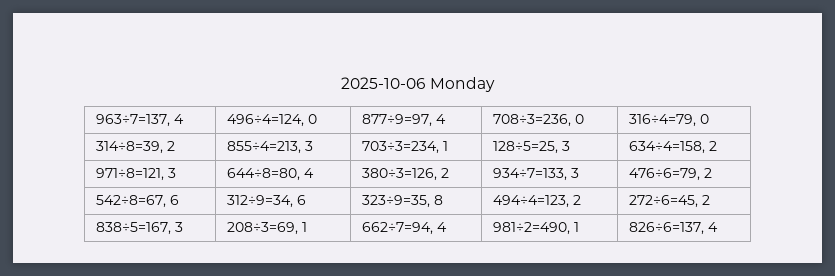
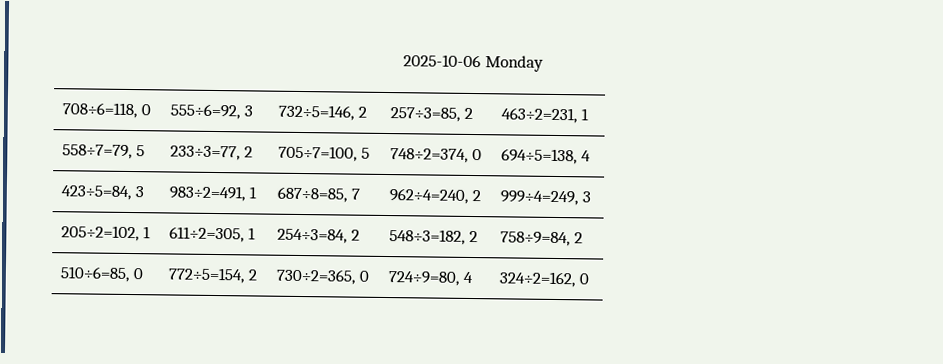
- 963÷7=137, 4 | 496÷4=124, 0 | 877÷9=97, 4 | 708÷3=236, 0 | 316÷4=79, 0
- 314÷8=39, 2 | 855÷4=213, 3 | 703÷3=234, 1 | 128÷5=25, 3 | 634÷4=158, 2
- 971÷8=121, 3 | 644÷8=80, 4 | 380÷3=126, 2 | 934÷7=133, 3 | 476÷6=79, 2
- 542÷8=67, 6 | 312÷9=34, 6 | 323÷9=35, 8 | 494÷4=123, 2 | 272÷6=45, 2
- 838÷5=167, 3 | 208÷3=69, 1 | 662÷7=94, 4 | 981÷2=490, 1 | 826÷6=137, 4
+ 708÷6=118, 0 | 555÷6=92, 3 | 732÷5=146, 2 | 257÷3=85, 2 | 463÷2=231, 1
+ 558÷7=79, 5 | 233÷3=77, 2 | 705÷7=100, 5 | 748÷2=374, 0 | 694÷5=138, 4
+ 423÷5=84, 3 | 983÷2=491, 1 | 687÷8=85, 7 | 962÷4=240, 2 | 999÷4=249, 3
+ 205÷2=102, 1 | 611÷2=305, 1 | 254÷3=84, 2 | 548÷3=182, 2 | 758÷9=84, 2
+ 510÷6=85, 0 | 772÷5=154, 2 | 730÷2=365, 0 | 724÷9=80, 4 | 324÷2=162, 0

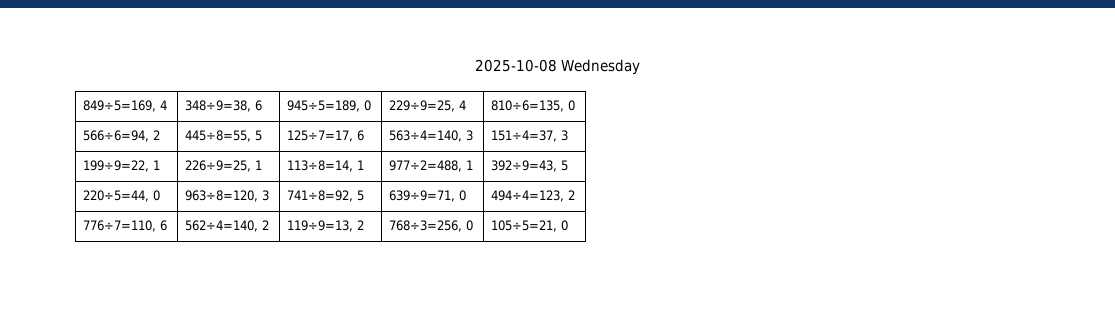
- 2025-10-06 Monday
- 708÷6=118, 0 | 555÷6=92, 3 | 732÷5=146, 2 | 257÷3=85, 2 | 463÷2=231, 1
- 558÷7=79, 5 | 233÷3=77, 2 | 705÷7=100, 5 | 748÷2=374, 0 | 694÷5=138, 4
- 423÷5=84, 3 | 983÷2=491, 1 | 687÷8=85, 7 | 962÷4=240, 2 | 999÷4=249, 3
- 205÷2=102, 1 | 611÷2=305, 1 | 254÷3=84, 2 | 548÷3=182, 2 | 758÷9=84, 2
- 510÷6=85, 0 | 772÷5=154, 2 | 730÷2=365, 0 | 724÷9=80, 4 | 324÷2=162, 0
+ 2025-10-08 Wednesday
+ 849÷5=169, 4 | 348÷9=38, 6 | 945÷5=189, 0 | 229÷9=25, 4 | 810÷6=135, 0
+ 566÷6=94, 2 | 445÷8=55, 5 | 125÷7=17, 6 | 563÷4=140, 3 | 151÷4=37, 3
+ 199÷9=22, 1 | 226÷9=25, 1 | 113÷8=14, 1 | 977÷2=488, 1 | 392÷9=43, 5
+ 220÷5=44, 0 | 963÷8=120, 3 | 741÷8=92, 5 | 639÷9=71, 0 | 494÷4=123, 2
+ 776÷7=110, 6 | 562÷4=140, 2 | 119÷9=13, 2 | 768÷3=256, 0 | 105÷5=21, 0

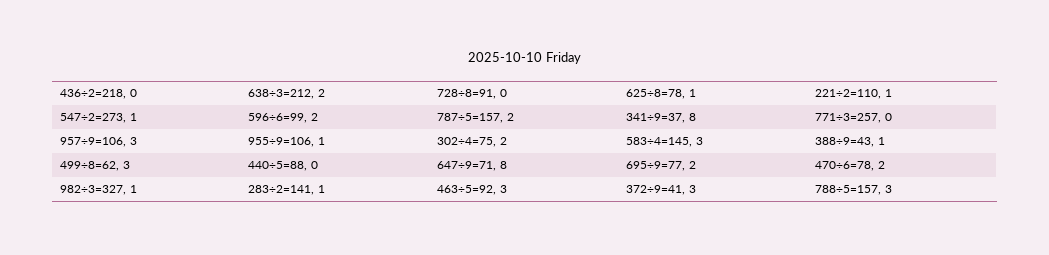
- 2025-10-08 Wednesday
- 849÷5=169, 4 | 348÷9=38, 6 | 945÷5=189, 0 | 229÷9=25, 4 | 810÷6=135, 0
- 566÷6=94, 2 | 445÷8=55, 5 | 125÷7=17, 6 | 563÷4=140, 3 | 151÷4=37, 3
- 199÷9=22, 1 | 226÷9=25, 1 | 113÷8=14, 1 | 977÷2=488, 1 | 392÷9=43, 5
- 220÷5=44, 0 | 963÷8=120, 3 | 741÷8=92, 5 | 639÷9=71, 0 | 494÷4=123, 2
- 776÷7=110, 6 | 562÷4=140, 2 | 119÷9=13, 2 | 768÷3=256, 0 | 105÷5=21, 0
+ 2025-10-10 Friday
+ 436÷2=218, 0 | 638÷3=212, 2 | 728÷8=91, 0 | 625÷8=78, 1 | 221÷2=110, 1
+ 547÷2=273, 1 | 596÷6=99, 2 | 787÷5=157, 2 | 341÷9=37, 8 | 771÷3=257, 0
+ 957÷9=106, 3 | 955÷9=106, 1 | 302÷4=75, 2 | 583÷4=145, 3 | 388÷9=43, 1
+ 499÷8=62, 3 | 440÷5=88, 0 | 647÷9=71, 8 | 695÷9=77, 2 | 470÷6=78, 2
+ 982÷3=327, 1 | 283÷2=141, 1 | 463÷5=92, 3 | 372÷9=41, 3 | 788÷5=157, 3

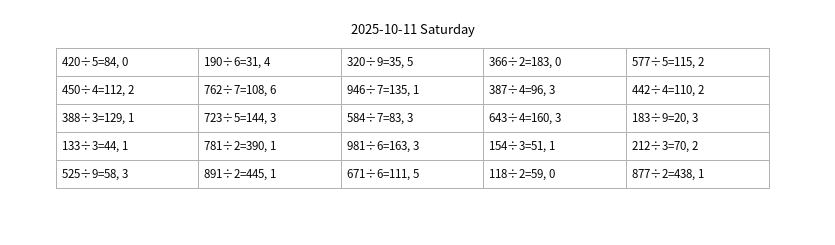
- 2025-10-10 Friday
- 436÷2=218, 0 | 638÷3=212, 2 | 728÷8=91, 0 | 625÷8=78, 1 | 221÷2=110, 1
- 547÷2=273, 1 | 596÷6=99, 2 | 787÷5=157, 2 | 341÷9=37, 8 | 771÷3=257, 0
- 957÷9=106, 3 | 955÷9=106, 1 | 302÷4=75, 2 | 583÷4=145, 3 | 388÷9=43, 1
- 499÷8=62, 3 | 440÷5=88, 0 | 647÷9=71, 8 | 695÷9=77, 2 | 470÷6=78, 2
- 982÷3=327, 1 | 283÷2=141, 1 | 463÷5=92, 3 | 372÷9=41, 3 | 788÷5=157, 3
+ 2025-10-11 Saturday
+ 420÷5=84, 0 | 190÷6=31, 4 | 320÷9=35, 5 | 366÷2=183, 0 | 577÷5=115, 2
+ 450÷4=112, 2 | 762÷7=108, 6 | 946÷7=135, 1 | 387÷4=96, 3 | 442÷4=110, 2
+ 388÷3=129, 1 | 723÷5=144, 3 | 584÷7=83, 3 | 643÷4=160, 3 | 183÷9=20, 3
+ 133÷3=44, 1 | 781÷2=390, 1 | 981÷6=163, 3 | 154÷3=51, 1 | 212÷3=70, 2
+ 525÷9=58, 3 | 891÷2=445, 1 | 671÷6=111, 5 | 118÷2=59, 0 | 877÷2=438, 1

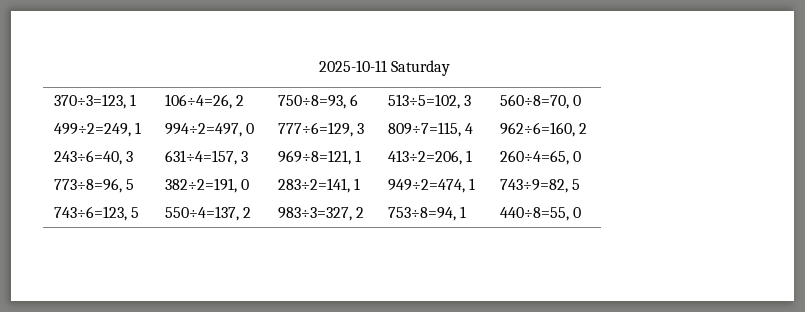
- 420÷5=84, 0 | 190÷6=31, 4 | 320÷9=35, 5 | 366÷2=183, 0 | 577÷5=115, 2
- 450÷4=112, 2 | 762÷7=108, 6 | 946÷7=135, 1 | 387÷4=96, 3 | 442÷4=110, 2
- 388÷3=129, 1 | 723÷5=144, 3 | 584÷7=83, 3 | 643÷4=160, 3 | 183÷9=20, 3
- 133÷3=44, 1 | 781÷2=390, 1 | 981÷6=163, 3 | 154÷3=51, 1 | 212÷3=70, 2
- 525÷9=58, 3 | 891÷2=445, 1 | 671÷6=111, 5 | 118÷2=59, 0 | 877÷2=438, 1
+ 370÷3=123, 1 | 106÷4=26, 2 | 750÷8=93, 6 | 513÷5=102, 3 | 560÷8=70, 0
+ 499÷2=249, 1 | 994÷2=497, 0 | 777÷6=129, 3 | 809÷7=115, 4 | 962÷6=160, 2
+ 243÷6=40, 3 | 631÷4=157, 3 | 969÷8=121, 1 | 413÷2=206, 1 | 260÷4=65, 0
+ 773÷8=96, 5 | 382÷2=191, 0 | 283÷2=141, 1 | 949÷2=474, 1 | 743÷9=82, 5
+ 743÷6=123, 5 | 550÷4=137, 2 | 983÷3=327, 2 | 753÷8=94, 1 | 440÷8=55, 0

